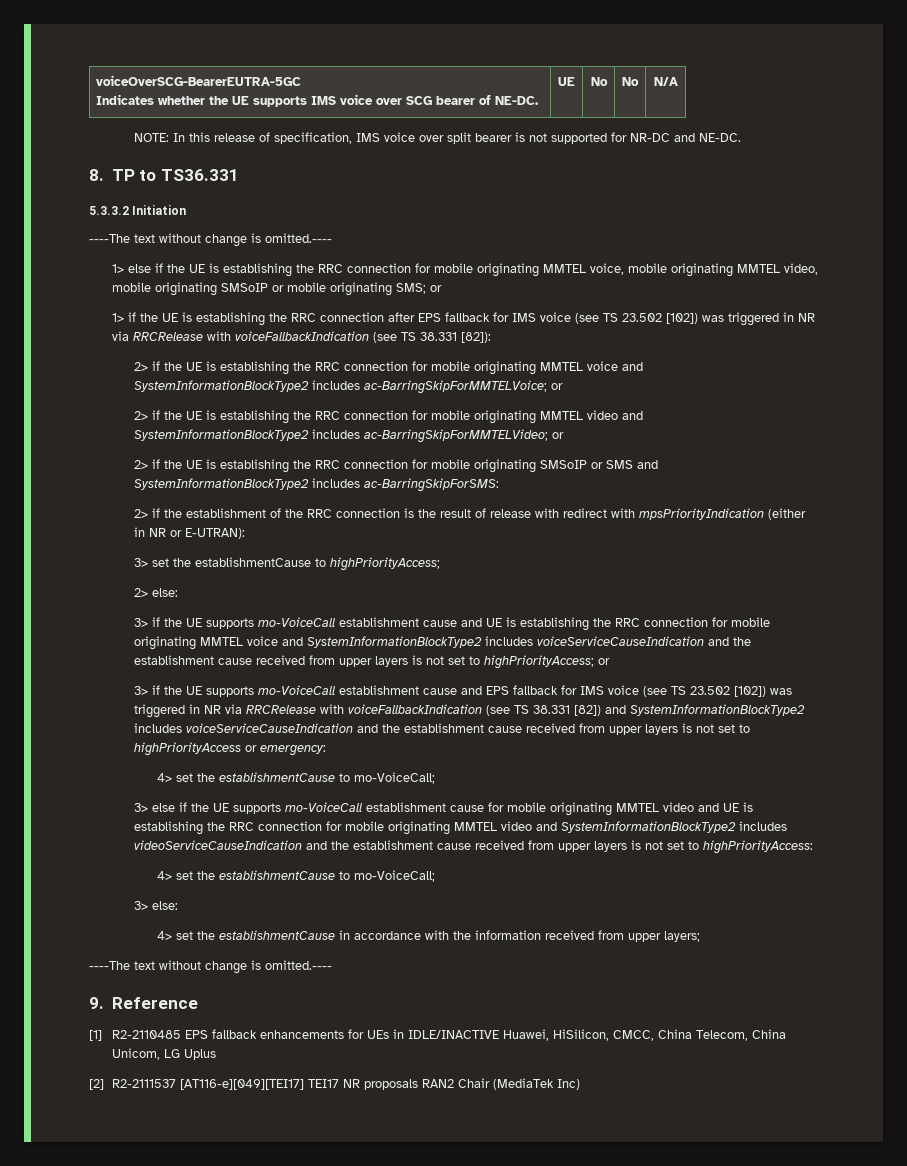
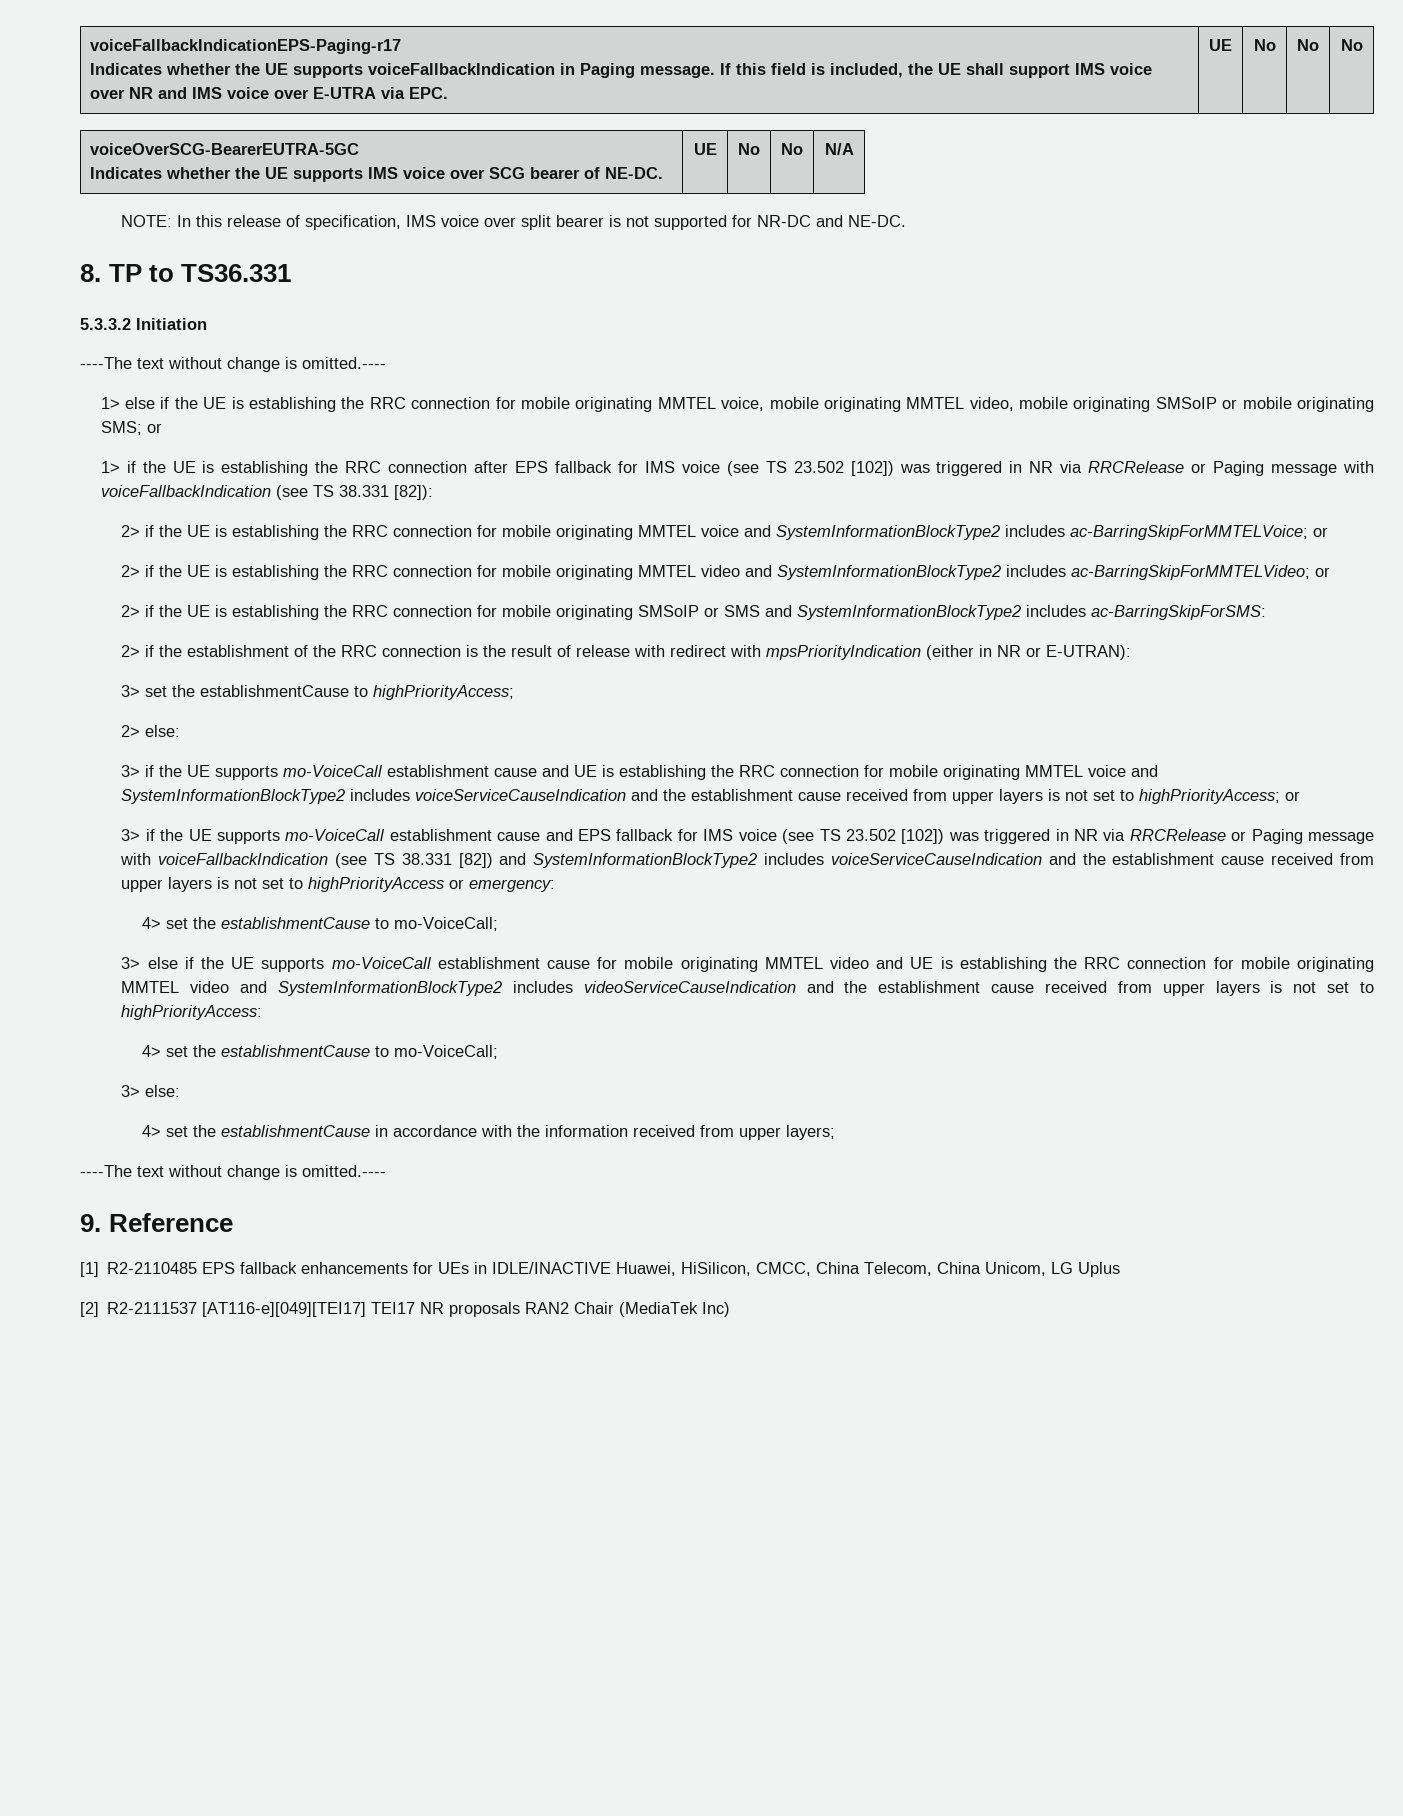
+ voiceFallbackIndicationEPS-Paging-r17
+ Indicates whether the UE supports voiceFallbackIndication in Paging message. If this field is included, the UE shall support IMS voice over NR and IMS voice over E-UTRA via EPC. | UE | No | No | No
- 1> if the UE is establishing the RRC connection after EPS fallback for IMS voice (see TS 23.502 [102]) was triggered in NR via RRCRelease with voiceFallbackIndication (see TS 38.331 [82]):
+ 1> if the UE is establishing the RRC connection after EPS fallback for IMS voice (see TS 23.502 [102]) was triggered in NR via RRCRelease or Paging message with voiceFallbackIndication (see TS 38.331 [82]):
- 3> if the UE supports mo-VoiceCall establishment cause and EPS fallback for IMS voice (see TS 23.502 [102]) was triggered in NR via RRCRelease with voiceFallbackIndication (see TS 38.331 [82]) and SystemInformationBlockType2 includes voiceServiceCauseIndication and the establishment cause received from upper layers is not set to highPriorityAccess or emergency:
+ 3> if the UE supports mo-VoiceCall establishment cause and EPS fallback for IMS voice (see TS 23.502 [102]) was triggered in NR via RRCRelease or Paging message with voiceFallbackIndication (see TS 38.331 [82]) and SystemInformationBlockType2 includes voiceServiceCauseIndication and the establishment cause received from upper layers is not set to highPriorityAccess or emergency:

